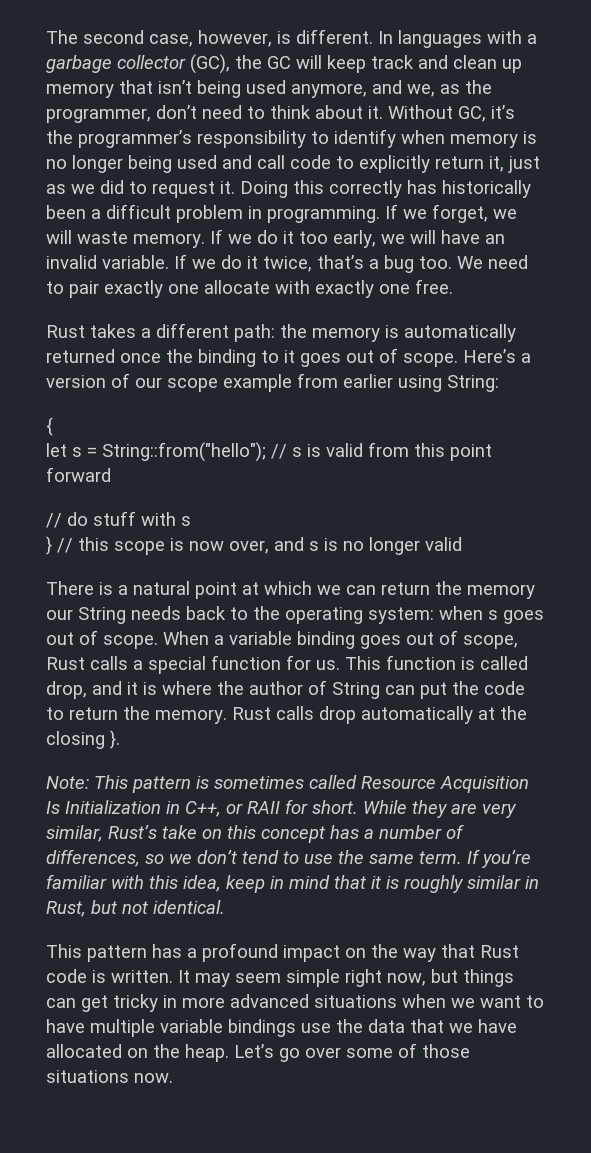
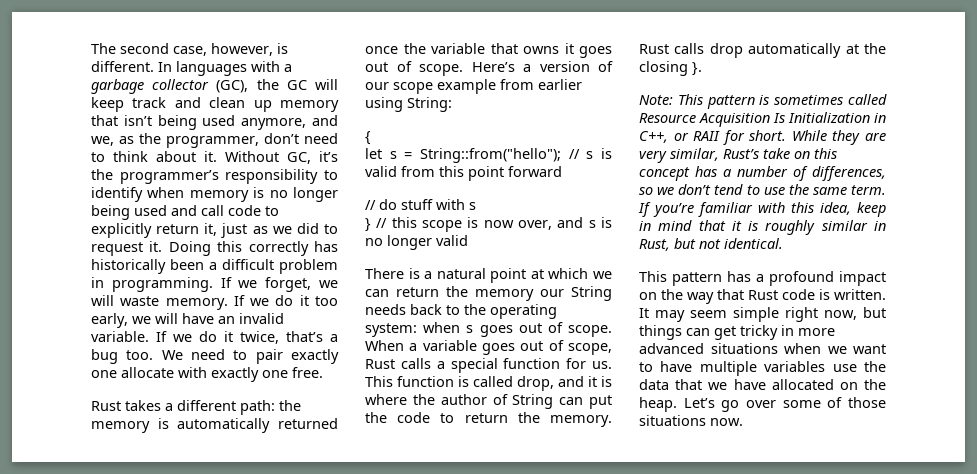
- Rust takes a different path: the memory is automatically returned once the binding to it goes out of scope.
+ Rust takes a different path: the memory is automatically returned once the variable that owns it goes out of scope.
- When a variable binding goes out of scope, Rust calls a special function for us.
+ When a variable goes out of scope, Rust calls a special function for us.
- It may seem simple right now, but things can get tricky in more advanced situations when we want to have multiple variable bindings use the data that we have allocated on the heap.
+ It may seem simple right now, but things can get tricky in more advanced situations when we want to have multiple variables use the data that we have allocated on the heap.

